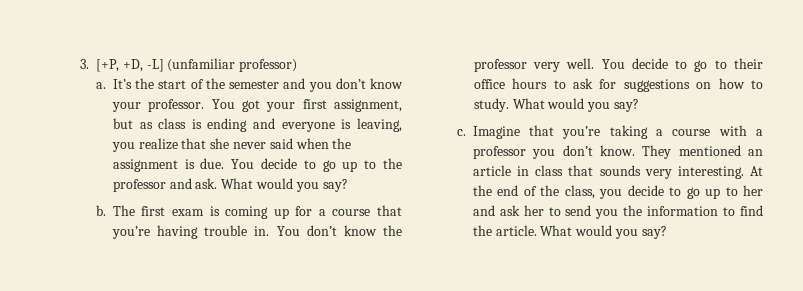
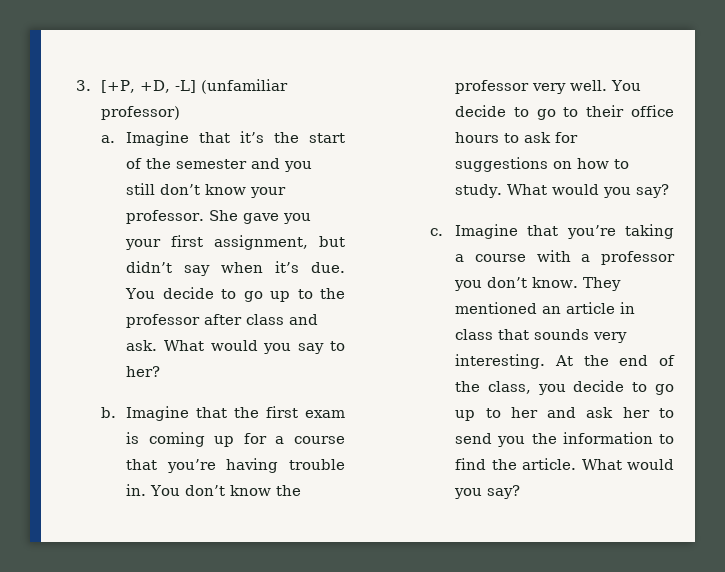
- It’s the start of the semester and you don’t know your professor.
+ Imagine that it’s the start of the semester and you still don’t know your professor.
- You got your first assignment, but as class is ending and everyone is leaving, you realize that she never said when the assignment is due.
+ She gave you your first assignment, but didn’t say when it’s due.
- You decide to go up to the professor and ask. What would you say?
- b. The first exam is coming up for a course that you’re having trouble in.
+ You decide to go up to the professor after class and ask. What would you say to her?
+ b. Imagine that the first exam is coming up for a course that you’re having trouble in.

